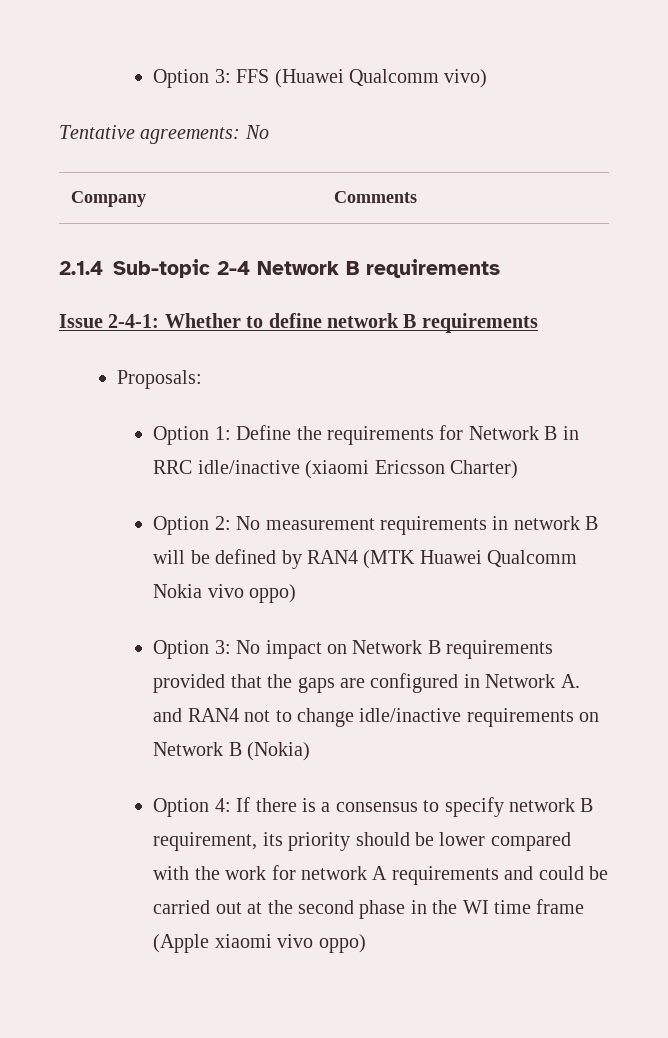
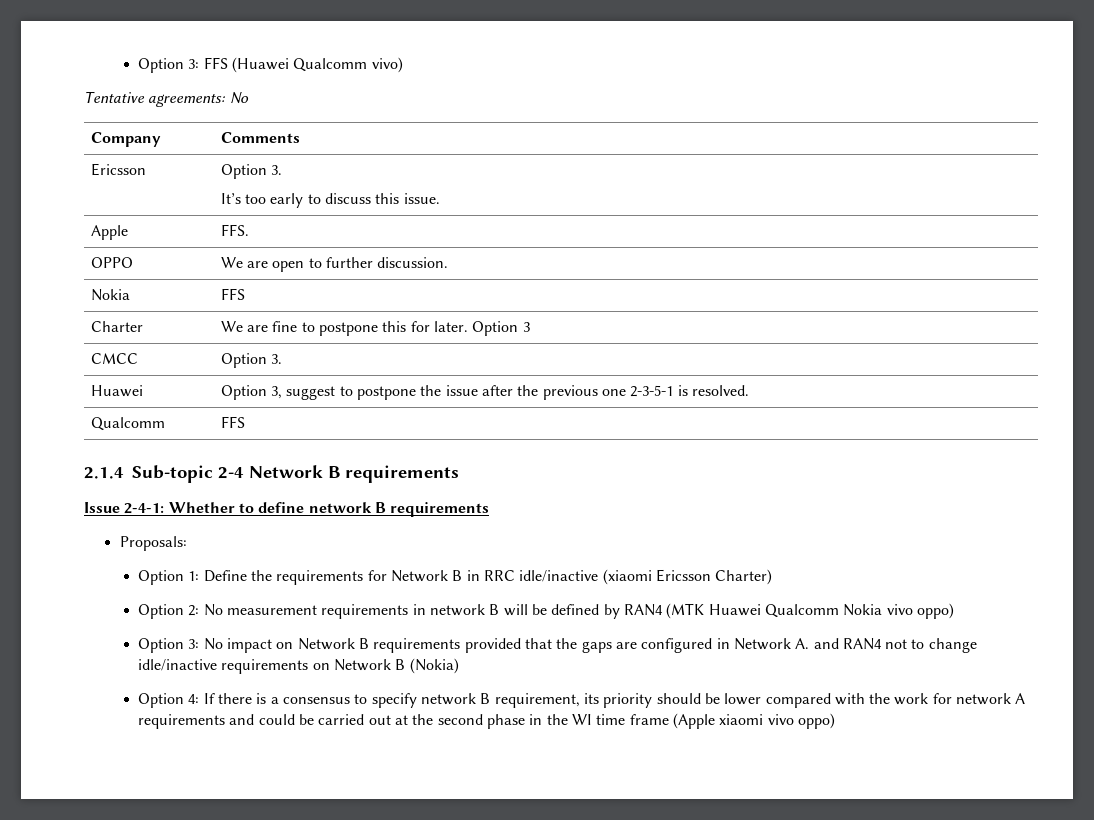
+ Ericsson | Option 3.
+ It’s too early to discuss this issue.
+ Apple | FFS.
+ OPPO | We are open to further discussion.
+ Nokia | FFS
+ Charter | We are fine to postpone this for later. Option 3
+ CMCC | Option 3.
+ Huawei | Option 3, suggest to postpone the issue after the previous one 2-3-5-1 is resolved.
+ Qualcomm | FFS

